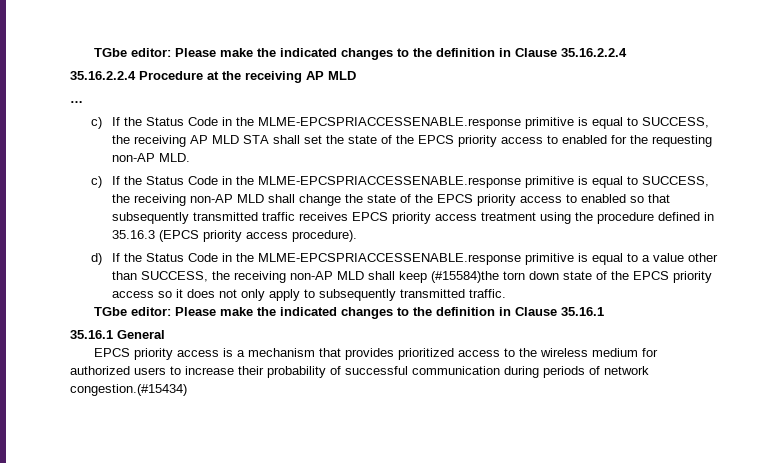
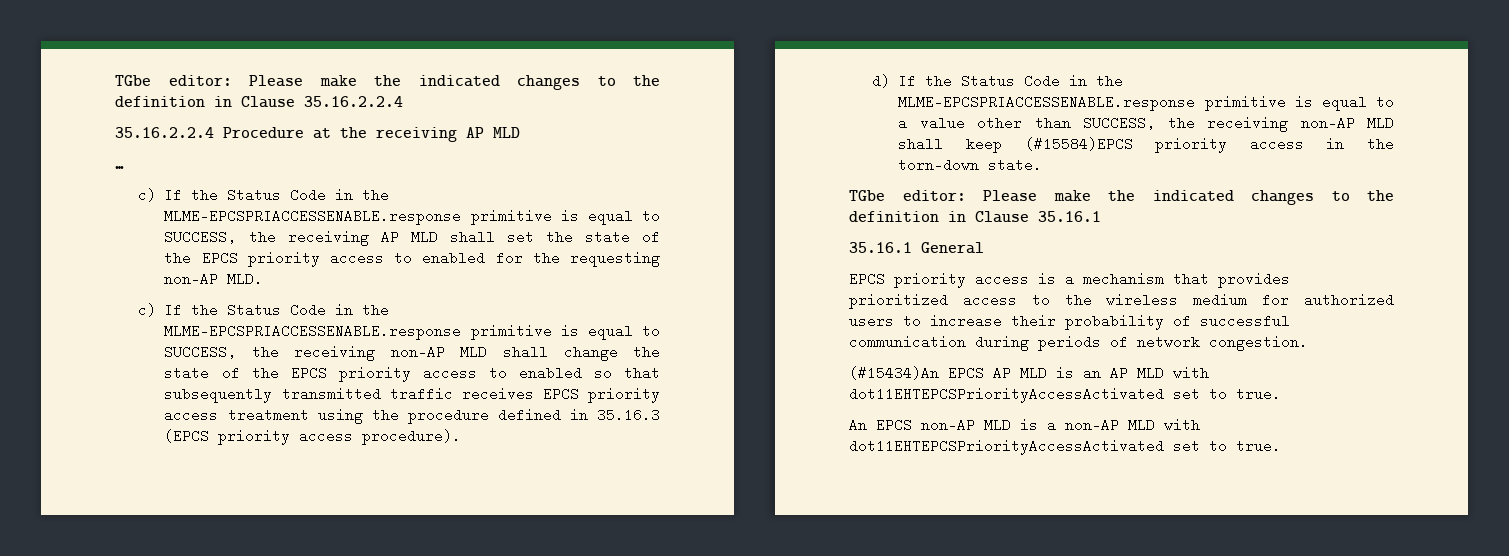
- c) If the Status Code in the MLME-EPCSPRIACCESSENABLE.response primitive is equal to SUCCESS, the receiving AP MLD STA shall set the state of the EPCS priority access to enabled for the requesting non-AP MLD.
+ c) If the Status Code in the MLME-EPCSPRIACCESSENABLE.response primitive is equal to SUCCESS, the receiving AP MLD shall set the state of the EPCS priority access to enabled for the requesting non-AP MLD.
- d) If the Status Code in the MLME-EPCSPRIACCESSENABLE.response primitive is equal to a value other than SUCCESS, the receiving non-AP MLD shall keep (#15584)the torn down state of the EPCS priority access so it does not only apply to subsequently transmitted traffic.
+ d) If the Status Code in the MLME-EPCSPRIACCESSENABLE.response primitive is equal to a value other than SUCCESS, the receiving non-AP MLD shall keep (#15584)EPCS priority access in the torn-down state.
- EPCS priority access is a mechanism that provides prioritized access to the wireless medium for authorized users to increase their probability of successful communication during periods of network congestion.(#15434)
+ EPCS priority access is a mechanism that provides prioritized access to the wireless medium for authorized users to increase their probability of successful communication during periods of network congestion.
+ (#15434)An EPCS AP MLD is an AP MLD with dot11EHTEPCSPriorityAccessActivated set to true.
+ An EPCS non-AP MLD is a non-AP MLD with dot11EHTEPCSPriorityAccessActivated set to true.

